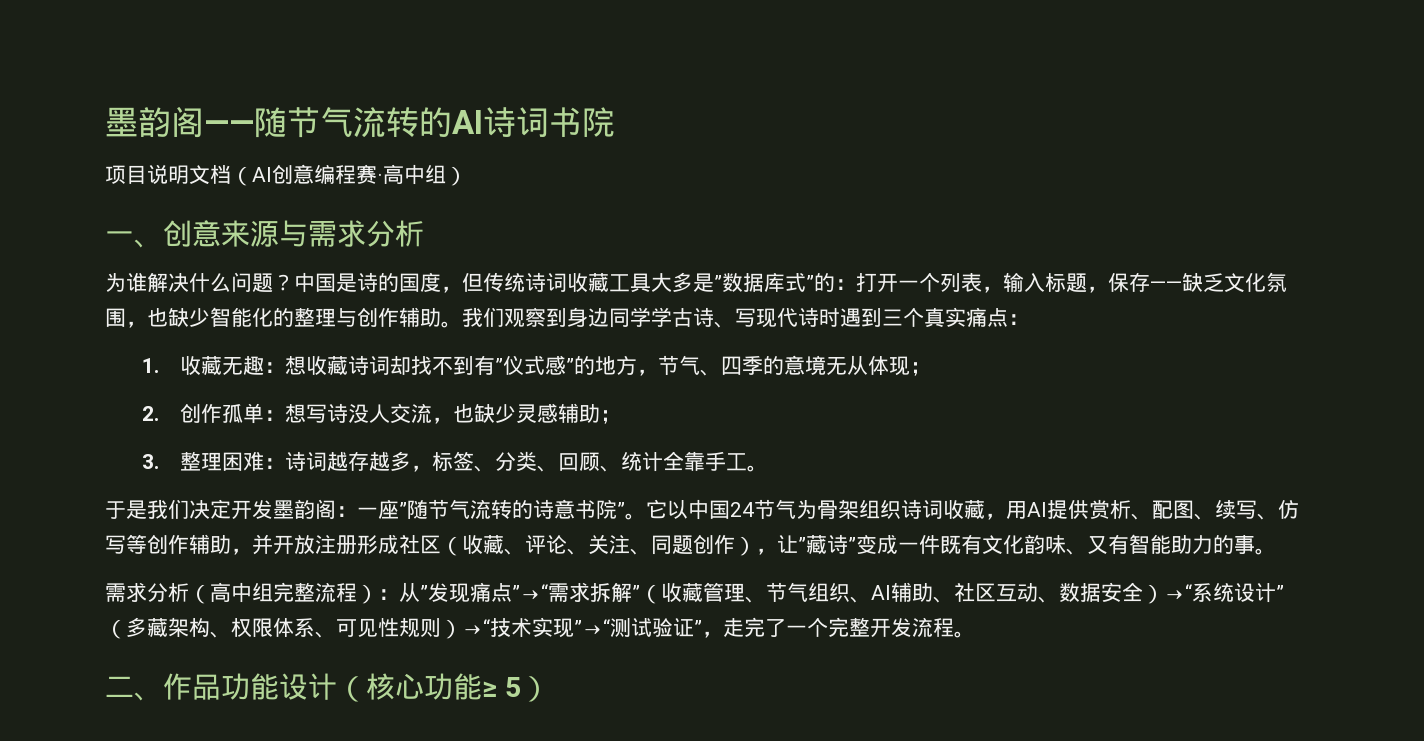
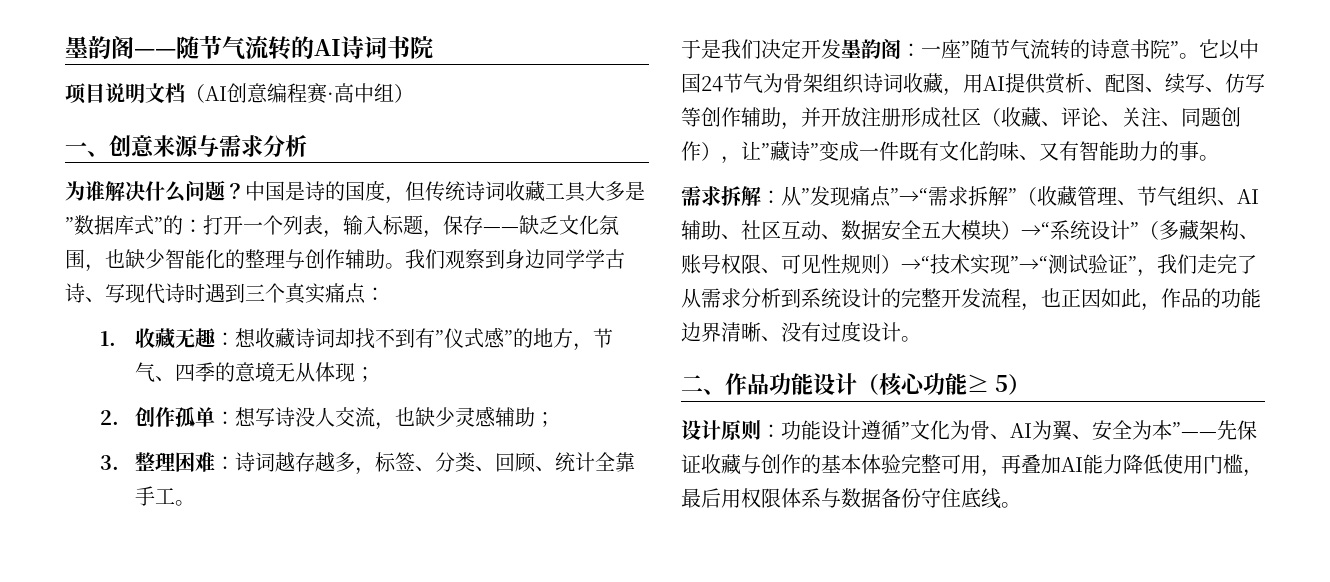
- 需求分析（高中组完整流程）：从”发现痛点”→“需求拆解”（收藏管理、节气组织、AI辅助、社区互动、数据安全）→“系统设计”（多藏架构、权限体系、可见性规则）→“技术实现”→“测试验证”，走完了一个完整开发流程。
+ 需求拆解：从”发现痛点”→“需求拆解”（收藏管理、节气组织、AI辅助、社区互动、数据安全五大模块）→“系统设计”（多藏架构、账号权限、可见性规则）→“技术实现”→“测试验证”，我们走完了从需求分析到系统设计的完整开发流程，也正因如此，作品的功能边界清晰、没有过度设计。
+ 设计原则：功能设计遵循”文化为骨、AI为翼、安全为本”——先保证收藏与创作的基本体验完整可用，再叠加AI能力降低使用门槛，最后用权限体系与数据备份守住底线。

